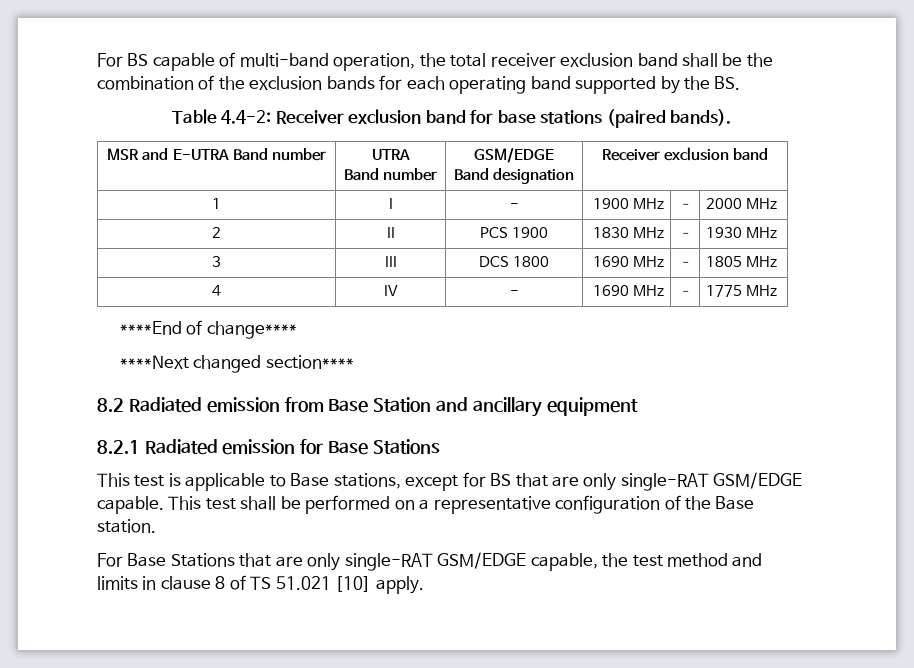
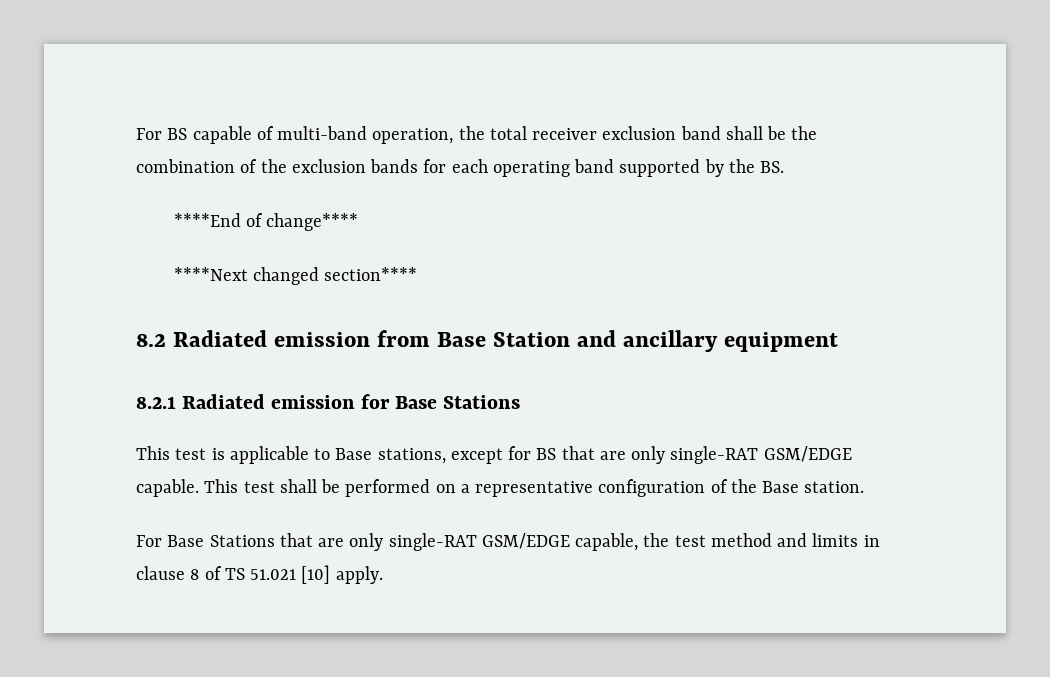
- Table 4.4-2: Receiver exclusion band for base stations (paired bands).
- MSR and E-UTRA Band number | UTRA
- Band number | GSM/EDGE
- Band designation | Receiver exclusion band
- 1 | I | - | 1900 MHz | – | 2000 MHz
- 2 | II | PCS 1900 | 1830 MHz | – | 1930 MHz
- 3 | III | DCS 1800 | 1690 MHz | – | 1805 MHz
- 4 | IV | - | 1690 MHz | – | 1775 MHz

